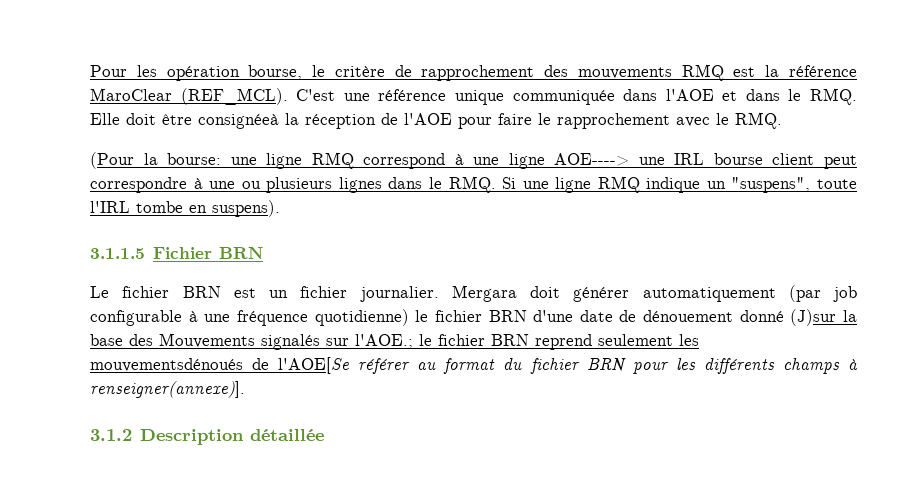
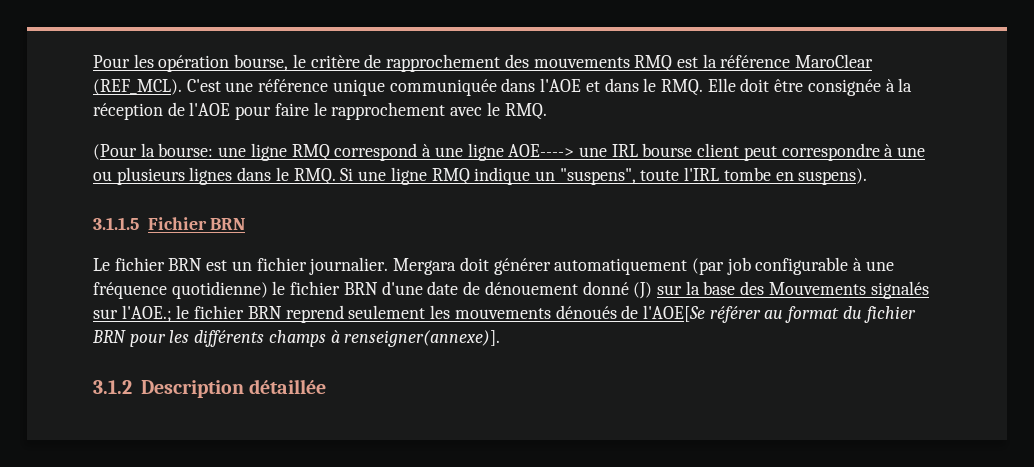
- C'est une référence unique communiquée dans l'AOE et dans le RMQ. Elle doit être consignéeà la réception de l'AOE pour faire le rapprochement avec le RMQ.
+ C'est une référence unique communiquée dans l'AOE et dans le RMQ. Elle doit être consignée à la réception de l'AOE pour faire le rapprochement avec le RMQ.
- Mergara doit générer automatiquement (par job configurable à une fréquence quotidienne) le fichier BRN d'une date de dénouement donné (J)sur la base des Mouvements signalés sur l'AOE.; le fichier BRN reprend seulement les mouvementsdénoués de l'AOE[Se référer au format du fichier BRN pour les différents champs à renseigner(annexe)].
+ Mergara doit générer automatiquement (par job configurable à une fréquence quotidienne) le fichier BRN d'une date de dénouement donné (J) sur la base des Mouvements signalés sur l'AOE.; le fichier BRN reprend seulement les mouvements dénoués de l'AOE[Se référer au format du fichier BRN pour les différents champs à renseigner(annexe)].

